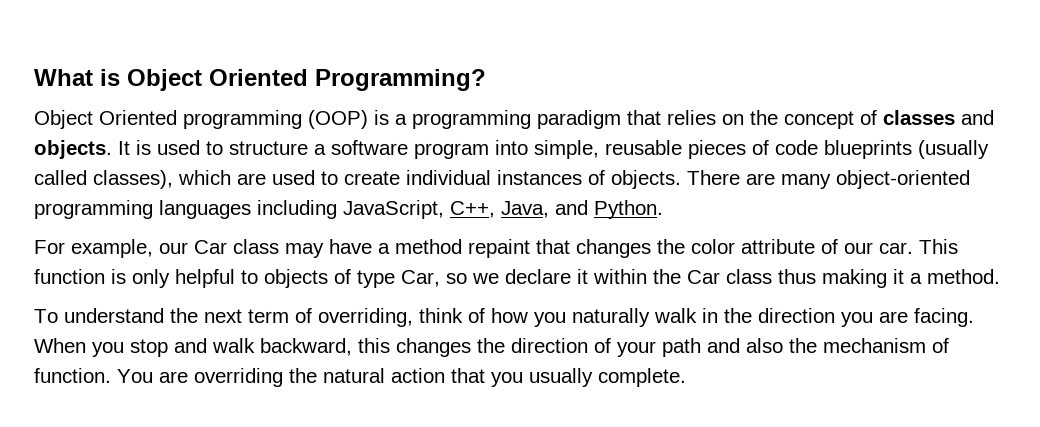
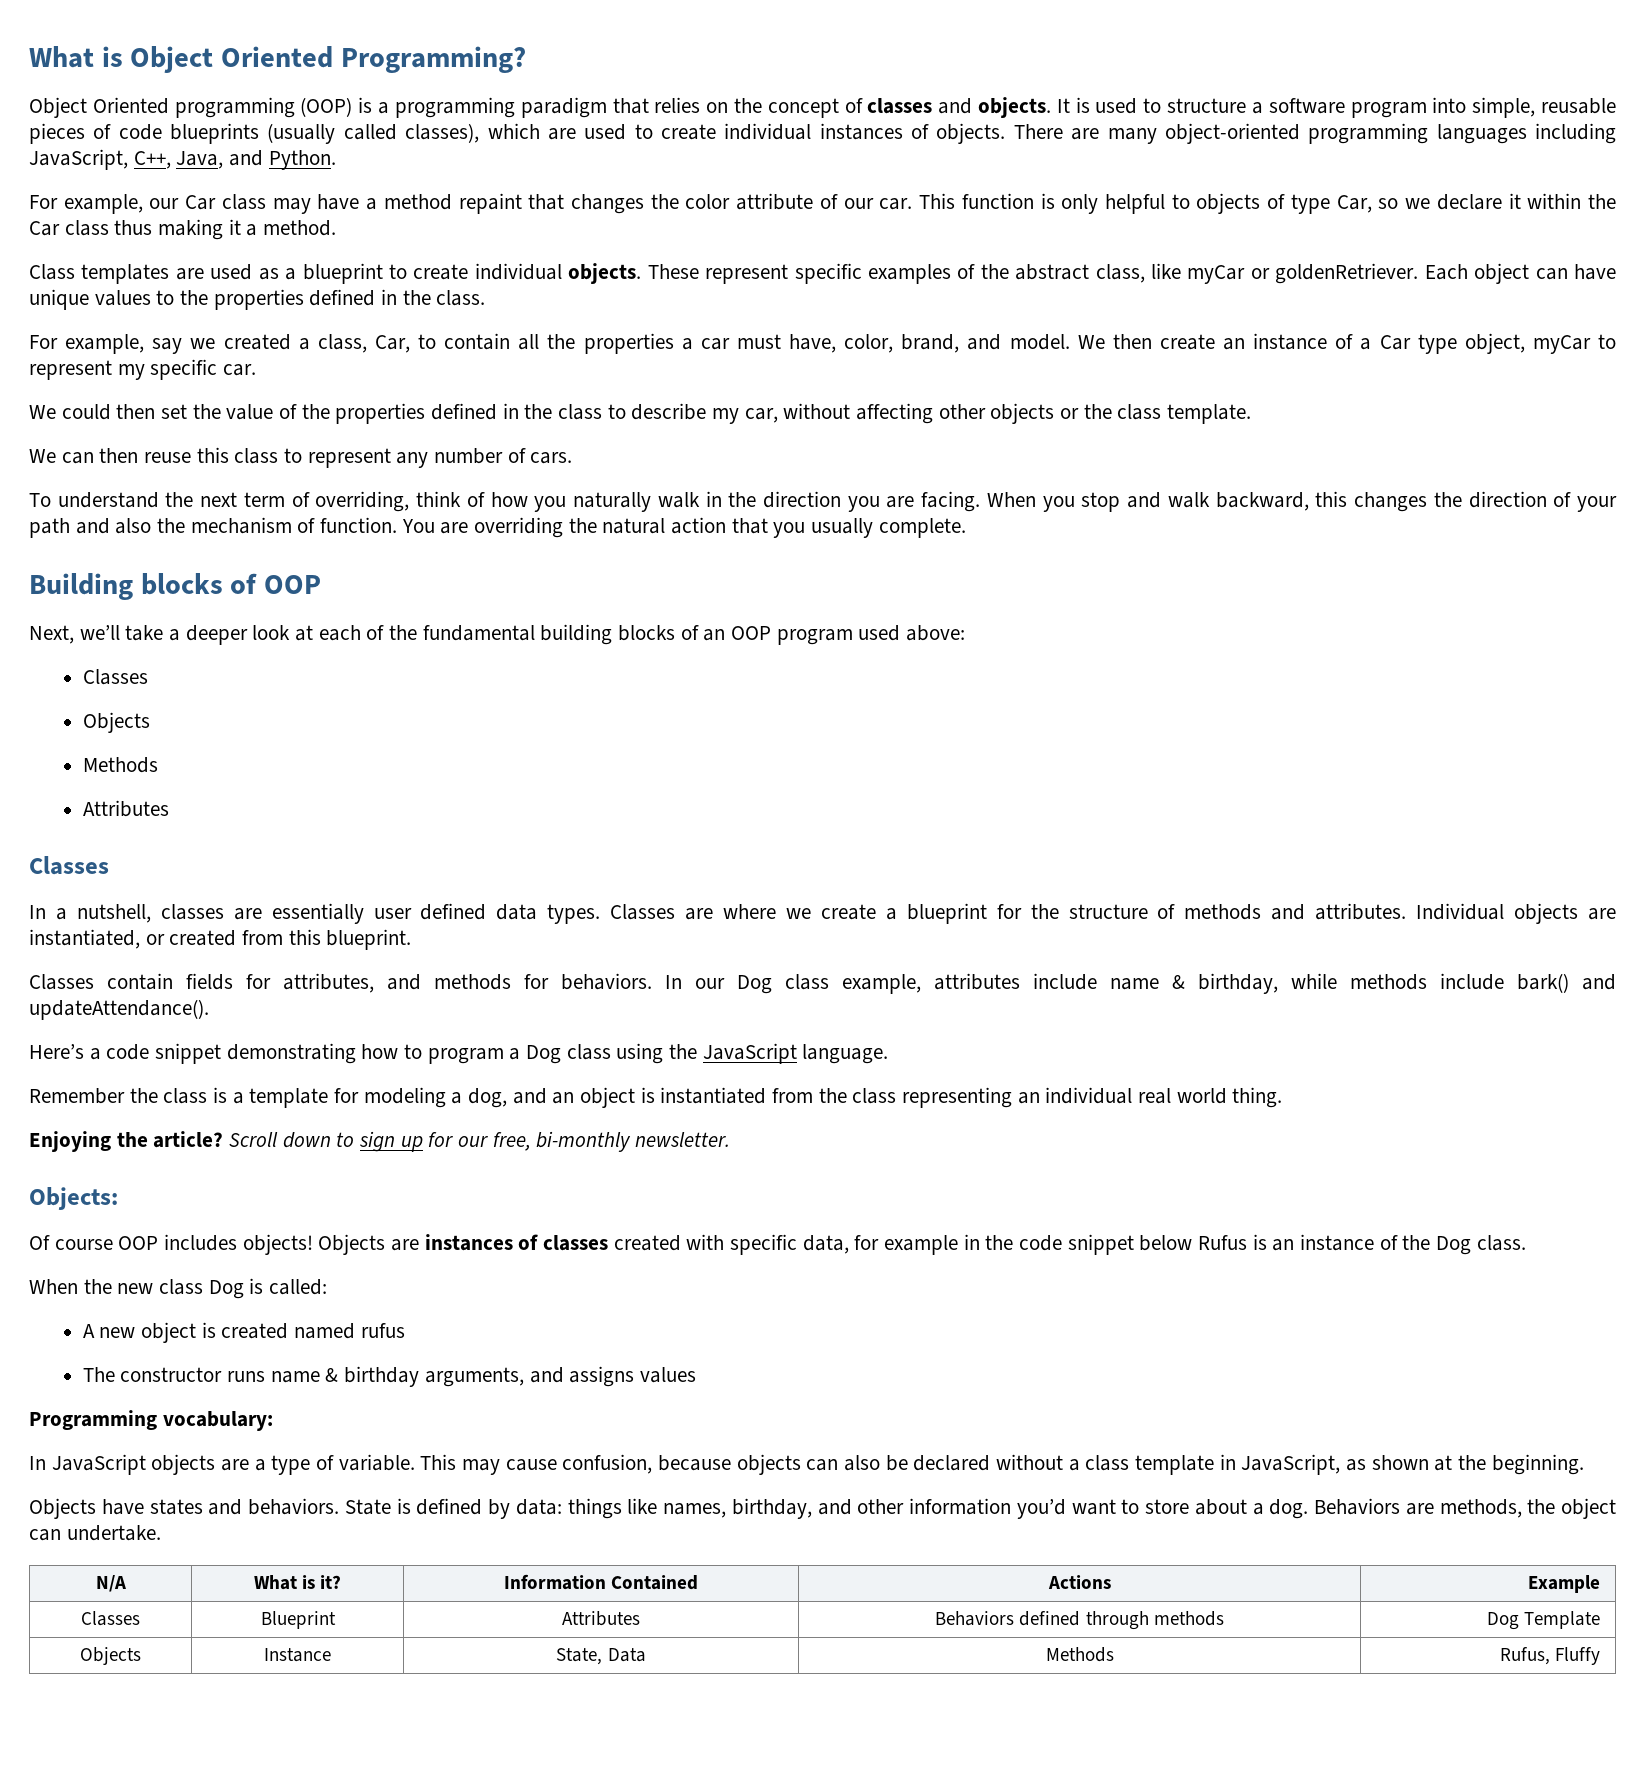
+ Class templates are used as a blueprint to create individual objects. These represent specific examples of the abstract class, like myCar or goldenRetriever. Each object can have unique values to the properties defined in the class.
+ For example, say we created a class, Car, to contain all the properties a car must have, color, brand, and model. We then create an instance of a Car type object, myCar to represent my specific car.
+ We could then set the value of the properties defined in the class to describe my car, without affecting other objects or the class template.
+ We can then reuse this class to represent any number of cars.
+ Building blocks of OOP
+ Next, we’ll take a deeper look at each of the fundamental building blocks of an OOP program used above:
+ Classes
+ Objects
+ Methods
+ Attributes
+ Classes
+ In a nutshell, classes are essentially user defined data types. Classes are where we create a blueprint for the structure of methods and attributes. Individual objects are instantiated, or created from this blueprint.
+ Classes contain fields for attributes, and methods for behaviors. In our Dog class example, attributes include name & birthday, while methods include bark() and updateAttendance().
+ Here’s a code snippet demonstrating how to program a Dog class using the JavaScript language.
+ Remember the class is a template for modeling a dog, and an object is instantiated from the class representing an individual real world thing.
+ Enjoying the article? Scroll down to sign up for our free, bi-monthly newsletter.
+ Objects:
+ Of course OOP includes objects! Objects are instances of classes created with specific data, for example in the code snippet below Rufus is an instance of the Dog class.
+ When the new class Dog is called:
+ A new object is created named rufus
+ The constructor runs name & birthday arguments, and assigns values
+ Programming vocabulary:
+ In JavaScript objects are a type of variable. This may cause confusion, because objects can also be declared without a class template in JavaScript, as shown at the beginning.
+ Objects have states and behaviors. State is defined by data: things like names, birthday, and other information you’d want to store about a dog. Behaviors are methods, the object can undertake.
+ N/A | What is it? | Information Contained | Actions | Example
+ Classes | Blueprint | Attributes | Behaviors defined through methods | Dog Template
+ Objects | Instance | State, Data | Methods | Rufus, Fluffy

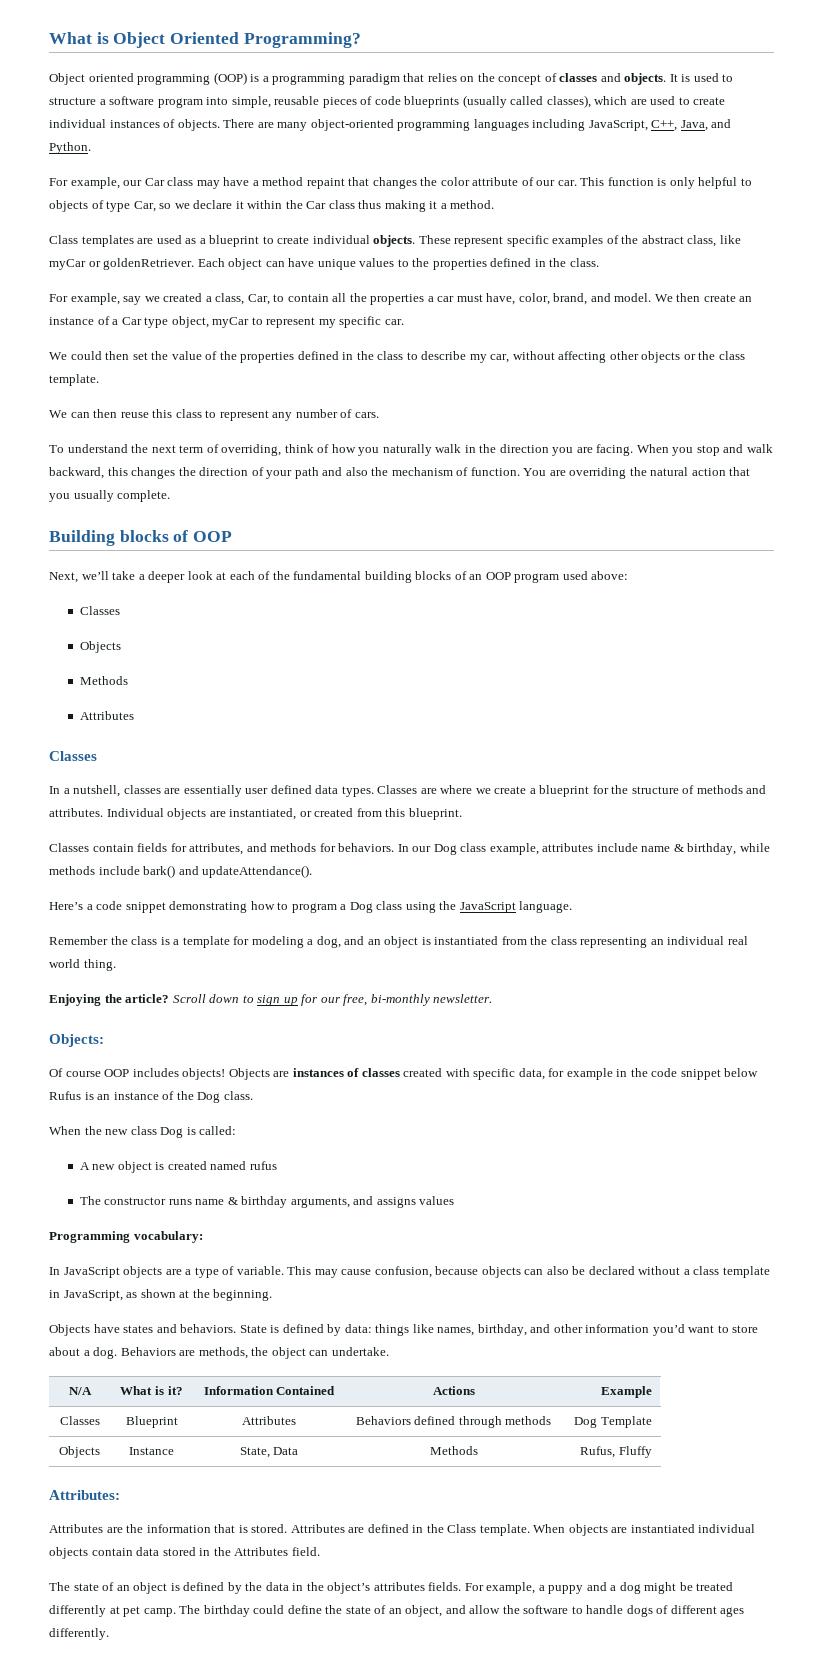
- Object Oriented programming (OOP) is a programming paradigm that relies on the concept of classes and objects.
+ Object oriented programming (OOP) is a programming paradigm that relies on the concept of classes and objects.
+ Attributes:
+ Attributes are the information that is stored. Attributes are defined in the Class template. When objects are instantiated individual objects contain data stored in the Attributes field.
+ The state of an object is defined by the data in the object’s attributes fields. For example, a puppy and a dog might be treated differently at pet camp. The birthday could define the state of an object, and allow the software to handle dogs of different ages differently.

